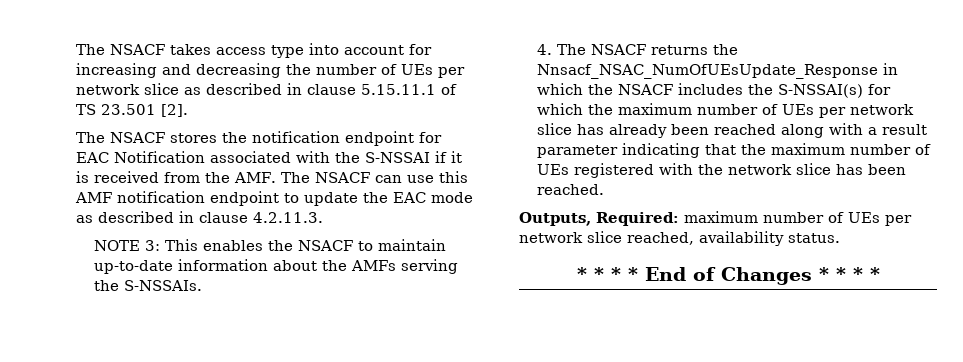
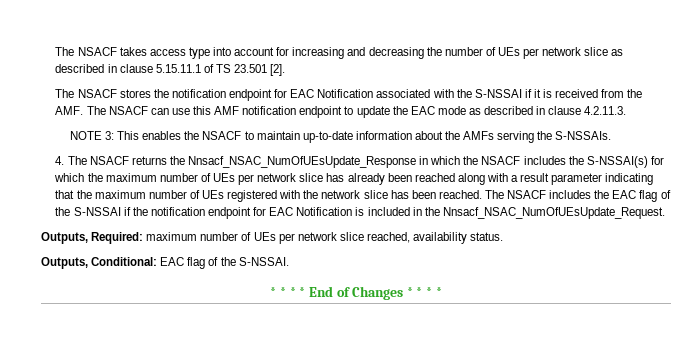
+ The NSACF includes the EAC flag of the S-NSSAI if the notification endpoint for EAC Notification is included in the Nnsacf_NSAC_NumOfUEsUpdate_Request.
+ Outputs, Conditional: EAC flag of the S-NSSAI.

